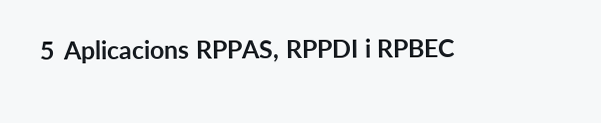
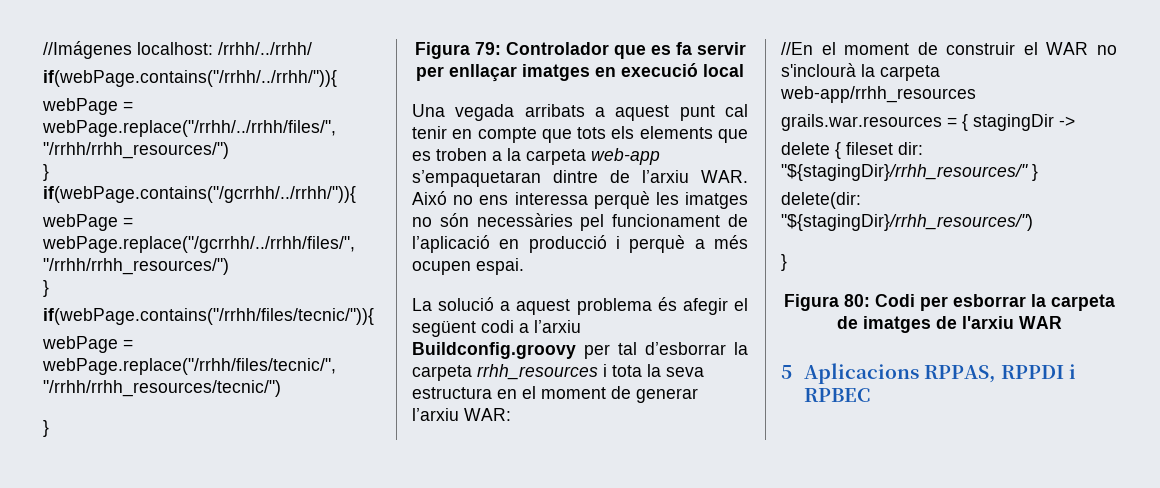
+ //Imágenes localhost: /rrhh/../rrhh/
+ if(webPage.contains("/rrhh/../rrhh/")){
+ webPage = webPage.replace("/rrhh/../rrhh/files/", "/rrhh/rrhh_resources/")
+ }
+ if(webPage.contains("/gcrrhh/../rrhh/")){
+ webPage = webPage.replace("/gcrrhh/../rrhh/files/", "/rrhh/rrhh_resources/")
+ }
+ if(webPage.contains("/rrhh/files/tecnic/")){
+ webPage = webPage.replace("/rrhh/files/tecnic/", "/rrhh/rrhh_resources/tecnic/")
+ }
+ Figura 79: Controlador que es fa servir per enllaçar imatges en execució local
+ Una vegada arribats a aquest punt cal tenir en compte que tots els elements que es troben a la carpeta web-app s’empaquetaran dintre de l’arxiu WAR. Aixó no ens interessa perquè les imatges no són necessàries pel funcionament de l’aplicació en producció i perquè a més ocupen espai.
+ La solució a aquest problema és afegir el següent codi a l’arxiu Buildconfig.groovy per tal d’esborrar la carpeta rrhh_resources i tota la seva estructura en el moment de generar l’arxiu WAR:
+ //En el moment de construir el WAR no s'inclourà la carpeta web-app/rrhh_resources
+ grails.war.resources = { stagingDir ->
+ delete { fileset dir: "${stagingDir}/rrhh_resources/" }
+ delete(dir: "${stagingDir}/rrhh_resources/")
+ }
+ Figura 80: Codi per esborrar la carpeta de imatges de l'arxiu WAR

